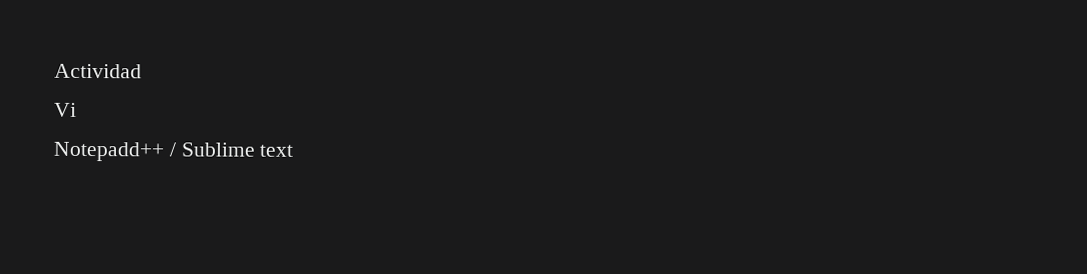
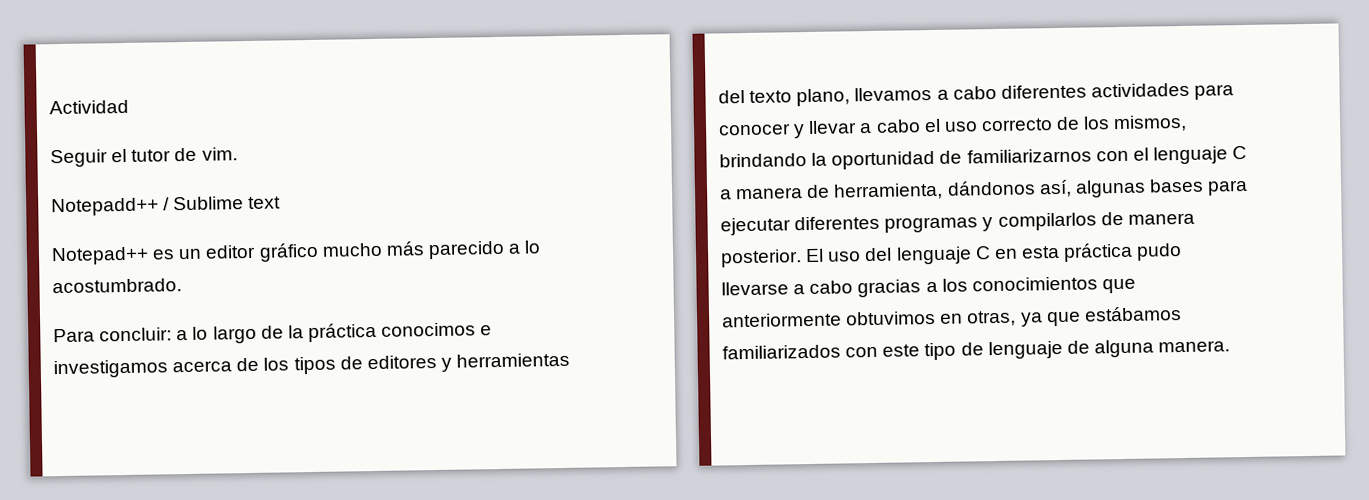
- Vi
+ Seguir el tutor de vim.
+ Notepad++ es un editor gráfico mucho más parecido a lo acostumbrado.
+ Para concluir: a lo largo de la práctica conocimos e investigamos acerca de los tipos de editores y herramientas del texto plano, llevamos a cabo diferentes actividades para conocer y llevar a cabo el uso correcto de los mismos, brindando la oportunidad de familiarizarnos con el lenguaje C a manera de herramienta, dándonos así, algunas bases para ejecutar diferentes programas y compilarlos de manera posterior. El uso del lenguaje C en esta práctica pudo llevarse a cabo gracias a los conocimientos que anteriormente obtuvimos en otras, ya que estábamos familiarizados con este tipo de lenguaje de alguna manera.

